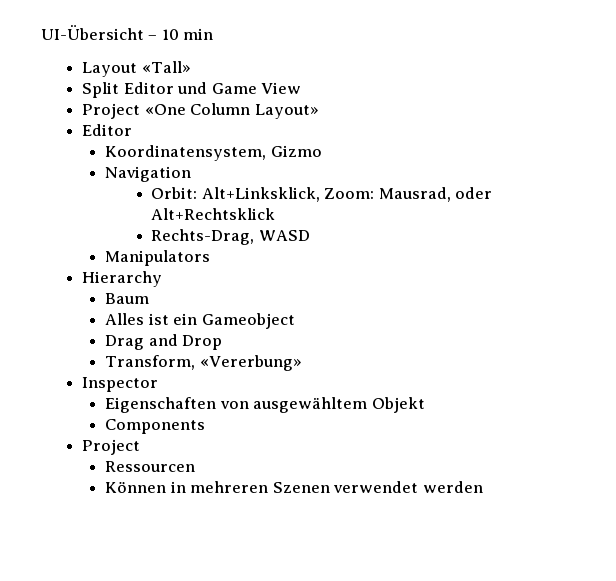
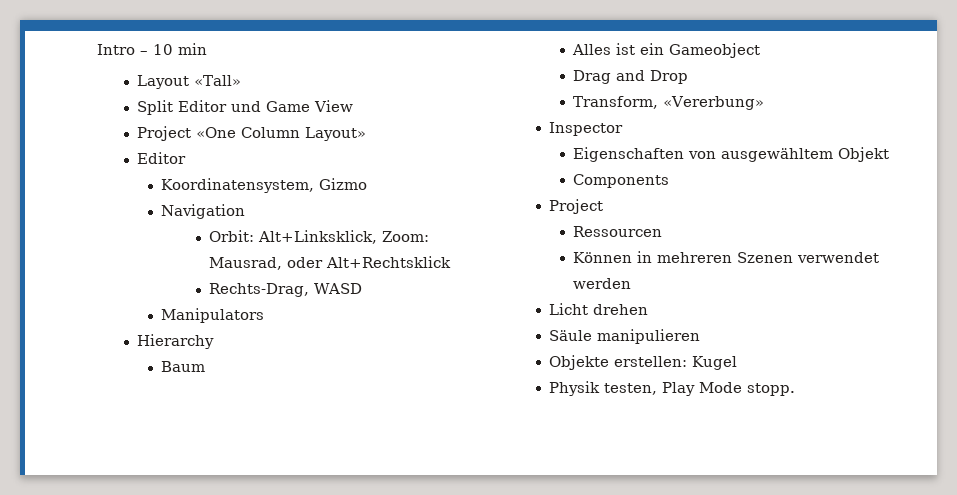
- UI-Übersicht – 10 min
+ Intro – 10 min
+ Licht drehen
+ Säule manipulieren
+ Objekte erstellen: Kugel
+ Physik testen, Play Mode stopp.

